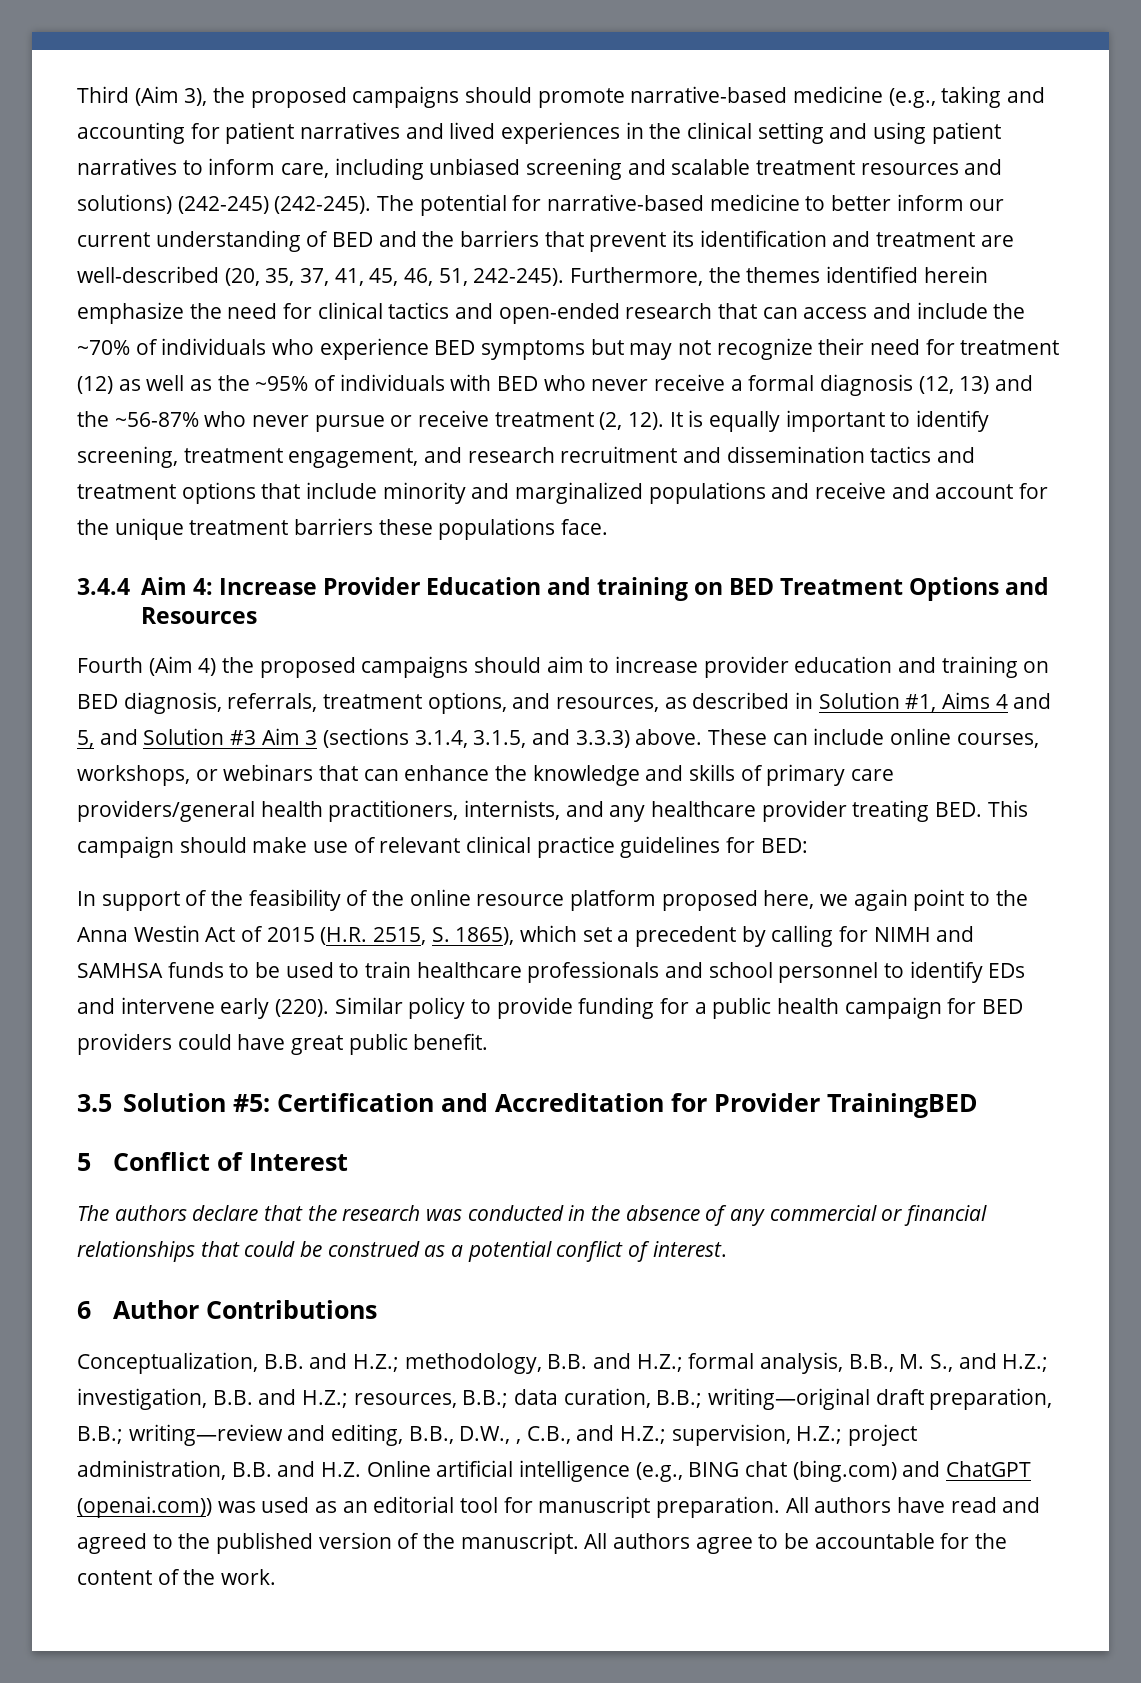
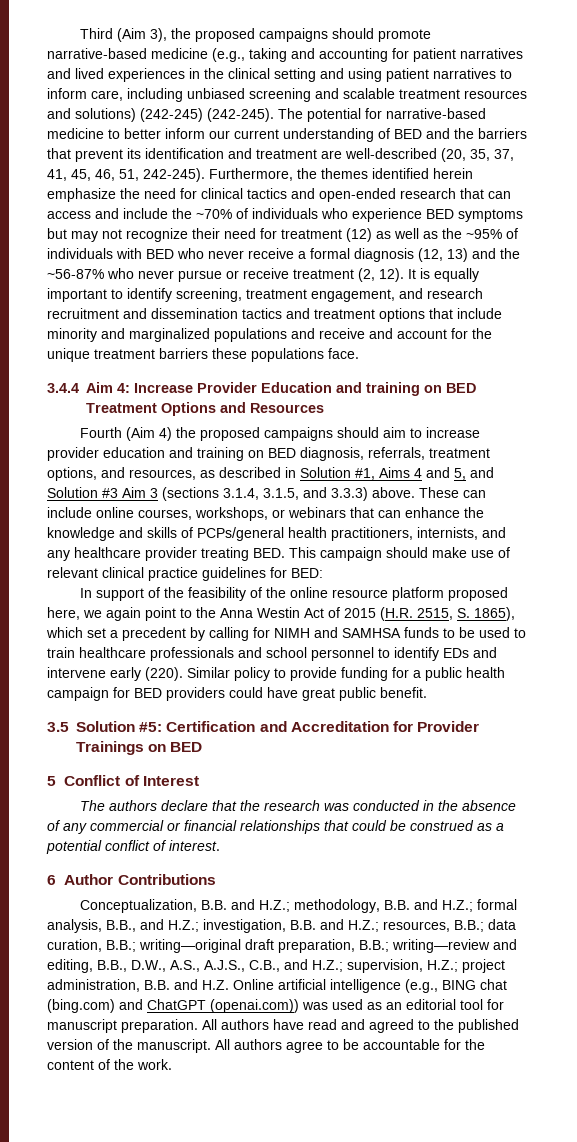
- These can include online courses, workshops, or webinars that can enhance the knowledge and skills of primary care providers/general health practitioners, internists, and any healthcare provider treating BED. This campaign should make use of relevant clinical practice guidelines for BED:
+ These can include online courses, workshops, or webinars that can enhance the knowledge and skills of PCPs/general health practitioners, internists, and any healthcare provider treating BED. This campaign should make use of relevant clinical practice guidelines for BED:
- 3.5 Solution #5: Certification and Accreditation for Provider TrainingBED
+ 3.5 Solution #5: Certification and Accreditation for Provider Trainings on BED
- Conceptualization, B.B. and H.Z.; methodology, B.B. and H.Z.; formal analysis, B.B., M. S., and H.Z.; investigation, B.B. and H.Z.; resources, B.B.; data curation, B.B.; writing—original draft preparation, B.B.; writing—review and editing, B.B., D.W., , C.B., and H.Z.; supervision, H.Z.; project administration, B.B. and H.Z. Online artificial intelligence (e.g., BING chat (bing.com) and ChatGPT (openai.com)) was used as an editorial tool for manuscript preparation.
+ Conceptualization, B.B. and H.Z.; methodology, B.B. and H.Z.; formal analysis, B.B., and H.Z.; investigation, B.B. and H.Z.; resources, B.B.; data curation, B.B.; writing—original draft preparation, B.B.; writing—review and editing, B.B., D.W., A.S., A.J.S., C.B., and H.Z.; supervision, H.Z.; project administration, B.B. and H.Z. Online artificial intelligence (e.g., BING chat (bing.com) and ChatGPT (openai.com)) was used as an editorial tool for manuscript preparation.

